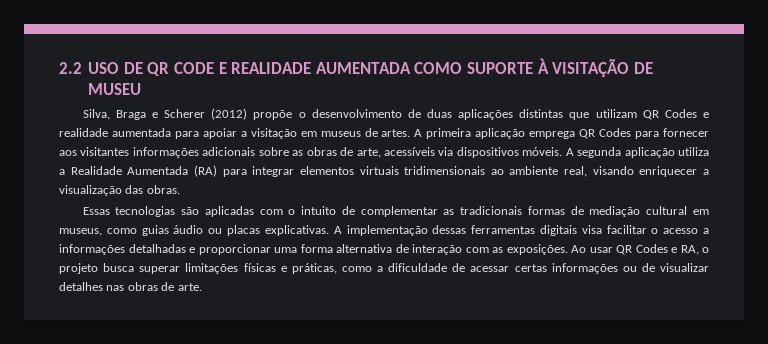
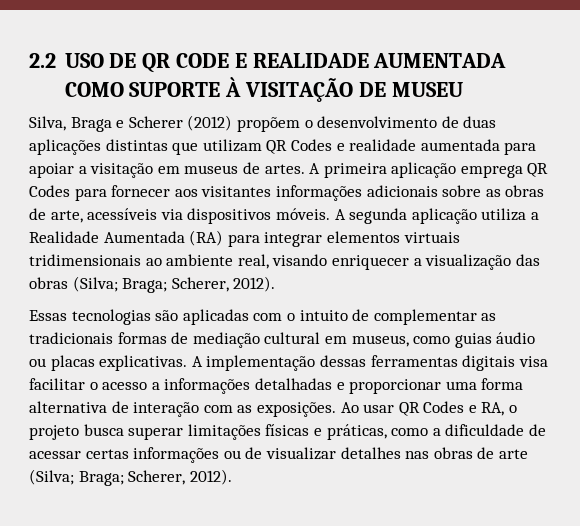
- Silva, Braga e Scherer (2012) propõe o desenvolvimento de duas aplicações distintas que utilizam QR Codes e realidade aumentada para apoiar a visitação em museus de artes.
+ Silva, Braga e Scherer (2012) propõem o desenvolvimento de duas aplicações distintas que utilizam QR Codes e realidade aumentada para apoiar a visitação em museus de artes.
- A segunda aplicação utiliza a Realidade Aumentada (RA) para integrar elementos virtuais tridimensionais ao ambiente real, visando enriquecer a visualização das obras.
+ A segunda aplicação utiliza a Realidade Aumentada (RA) para integrar elementos virtuais tridimensionais ao ambiente real, visando enriquecer a visualização das obras (Silva; Braga; Scherer, 2012).
- Ao usar QR Codes e RA, o projeto busca superar limitações físicas e práticas, como a dificuldade de acessar certas informações ou de visualizar detalhes nas obras de arte.
+ Ao usar QR Codes e RA, o projeto busca superar limitações físicas e práticas, como a dificuldade de acessar certas informações ou de visualizar detalhes nas obras de arte (Silva; Braga; Scherer, 2012).

